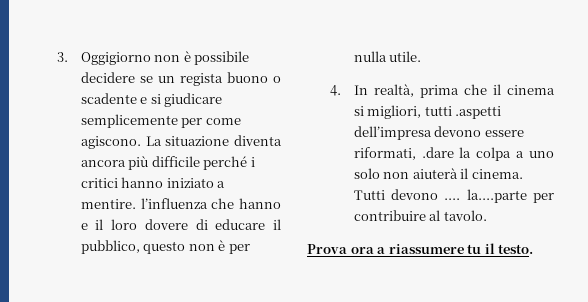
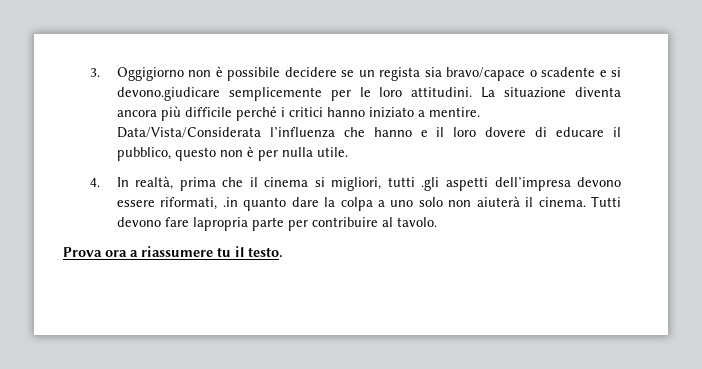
- 3. Oggigiorno non è possibile decidere se un regista buono o scadente e si giudicare semplicemente per come agiscono.
+ 3. Oggigiorno non è possibile decidere se un regista sia bravo/capace o scadente e si devono.giudicare semplicemente per le loro attitudini.
- La situazione diventa ancora più difficile perché i critici hanno iniziato a mentire. l’influenza che hanno e il loro dovere di educare il pubblico, questo non è per nulla utile.
+ La situazione diventa ancora più difficile perché i critici hanno iniziato a mentire. Data/Vista/Considerata l’influenza che hanno e il loro dovere di educare il pubblico, questo non è per nulla utile.
- 4. In realtà, prima che il cinema si migliori, tutti .aspetti dell’impresa devono essere riformati, .dare la colpa a uno solo non aiuterà il cinema.
+ 4. In realtà, prima che il cinema si migliori, tutti .gli aspetti dell’impresa devono essere riformati, .in quanto dare la colpa a uno solo non aiuterà il cinema.
- Tutti devono .... la....parte per contribuire al tavolo.
+ Tutti devono fare lapropria parte per contribuire al tavolo.

